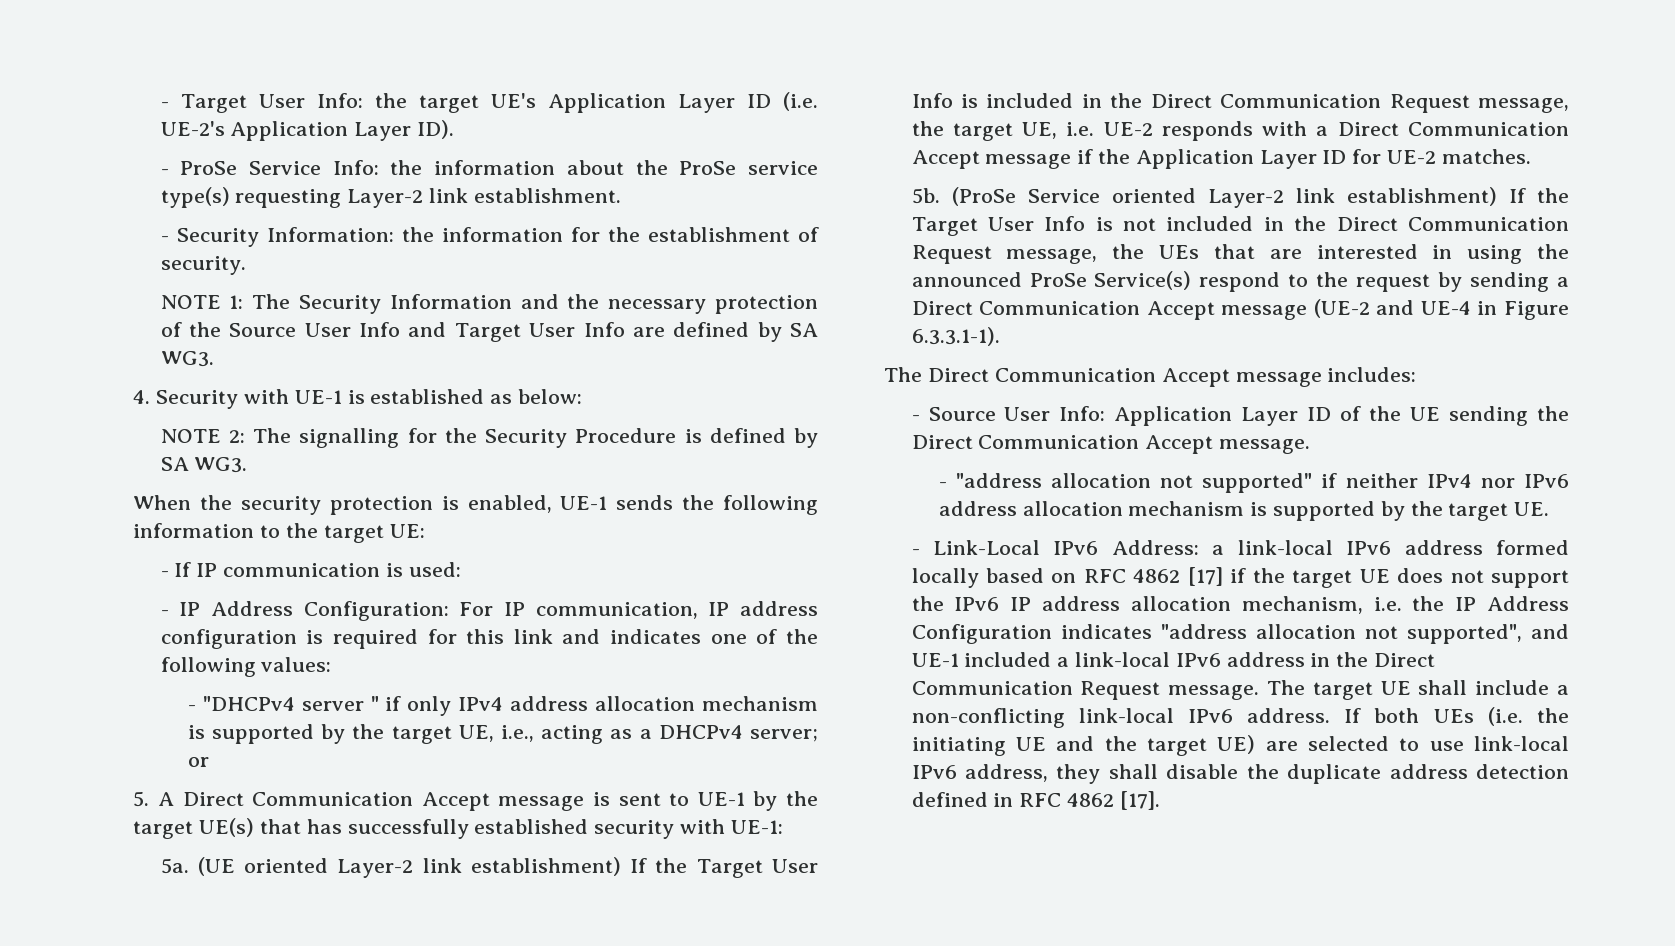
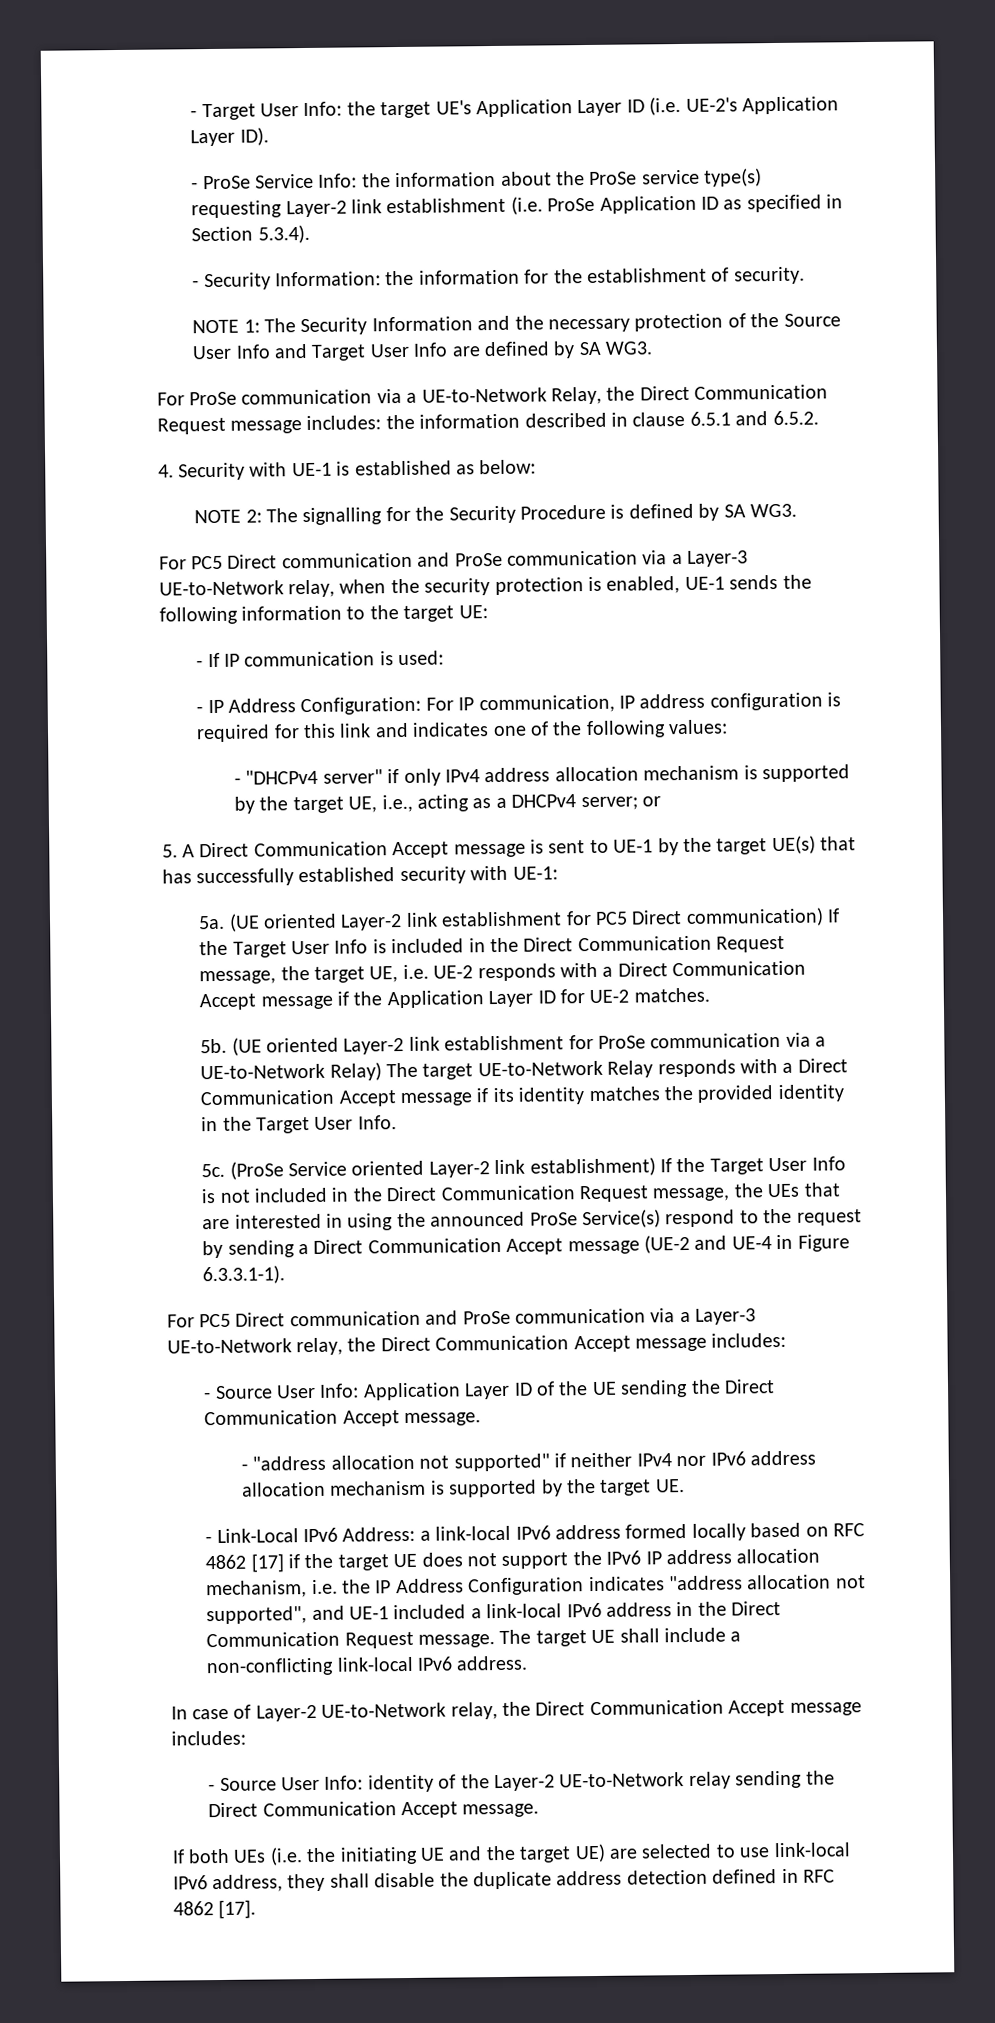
- - ProSe Service Info: the information about the ProSe service type(s) requesting Layer-2 link establishment.
+ - ProSe Service Info: the information about the ProSe service type(s) requesting Layer-2 link establishment (i.e. ProSe Application ID as specified in Section 5.3.4).
+ For ProSe communication via a UE-to-Network Relay, the Direct Communication Request message includes: the information described in clause 6.5.1 and 6.5.2.
- When the security protection is enabled, UE-1 sends the following information to the target UE:
+ For PC5 Direct communication and ProSe communication via a Layer-3 UE-to-Network relay, when the security protection is enabled, UE-1 sends the following information to the target UE:
- - "DHCPv4 server " if only IPv4 address allocation mechanism is supported by the target UE, i.e., acting as a DHCPv4 server; or
+ - "DHCPv4 server" if only IPv4 address allocation mechanism is supported by the target UE, i.e., acting as a DHCPv4 server; or
- (UE oriented Layer-2 link establishment) If the Target User Info is included in the Direct Communication Request message, the target UE, i.e. UE-2 responds with a Direct Communication Accept message if the Application Layer ID for UE-2 matches.
+ (UE oriented Layer-2 link establishment for PC5 Direct communication) If the Target User Info is included in the Direct Communication Request message, the target UE, i.e. UE-2 responds with a Direct Communication Accept message if the Application Layer ID for UE-2 matches.
+ (UE oriented Layer-2 link establishment for ProSe communication via a UE-to-Network Relay) The target UE-to-Network Relay responds with a Direct Communication Accept message if its identity matches the provided identity in the Target User Info.
+ 5c.
- The Direct Communication Accept message includes:
+ For PC5 Direct communication and ProSe communication via a Layer-3 UE-to-Network relay, the Direct Communication Accept message includes:
- The target UE shall include a non-conflicting link-local IPv6 address. If both UEs (i.e. the initiating UE and the target UE) are selected to use link-local IPv6 address, they shall disable the duplicate address detection defined in RFC 4862 [17].
+ The target UE shall include a non-conflicting link-local IPv6 address.
+ In case of Layer-2 UE-to-Network relay, the Direct Communication Accept message includes:
+ - Source User Info: identity of the Layer-2 UE-to-Network relay sending the Direct Communication Accept message.
+ If both UEs (i.e. the initiating UE and the target UE) are selected to use link-local IPv6 address, they shall disable the duplicate address detection defined in RFC 4862 [17].

